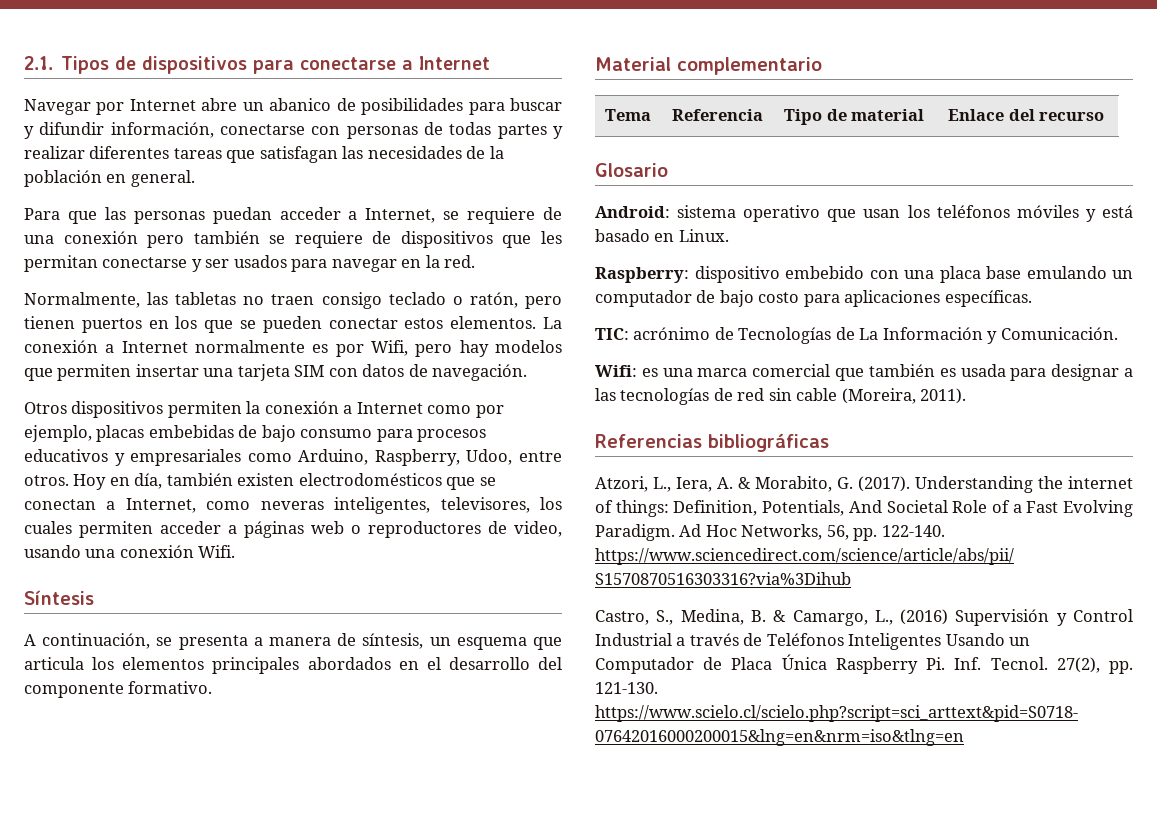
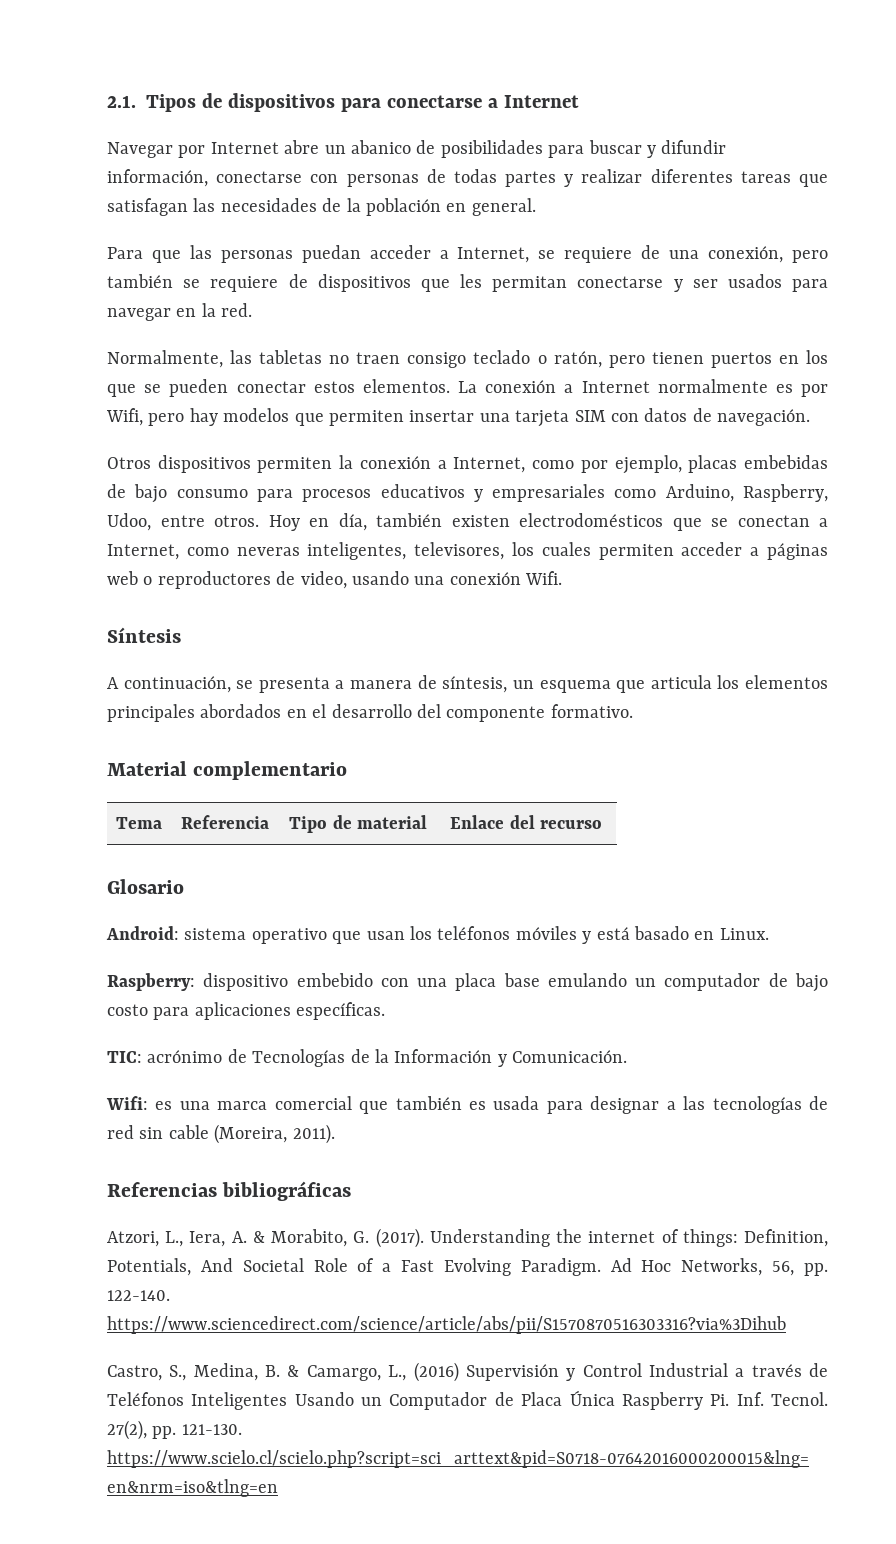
- Para que las personas puedan acceder a Internet, se requiere de una conexión pero también se requiere de dispositivos que les permitan conectarse y ser usados para navegar en la red.
+ Para que las personas puedan acceder a Internet, se requiere de una conexión, pero también se requiere de dispositivos que les permitan conectarse y ser usados para navegar en la red.
- Otros dispositivos permiten la conexión a Internet como por ejemplo, placas embebidas de bajo consumo para procesos educativos y empresariales como Arduino, Raspberry, Udoo, entre otros.
+ Otros dispositivos permiten la conexión a Internet, como por ejemplo, placas embebidas de bajo consumo para procesos educativos y empresariales como Arduino, Raspberry, Udoo, entre otros.
- TIC: acrónimo de Tecnologías de La Información y Comunicación.
+ TIC: acrónimo de Tecnologías de la Información y Comunicación.

